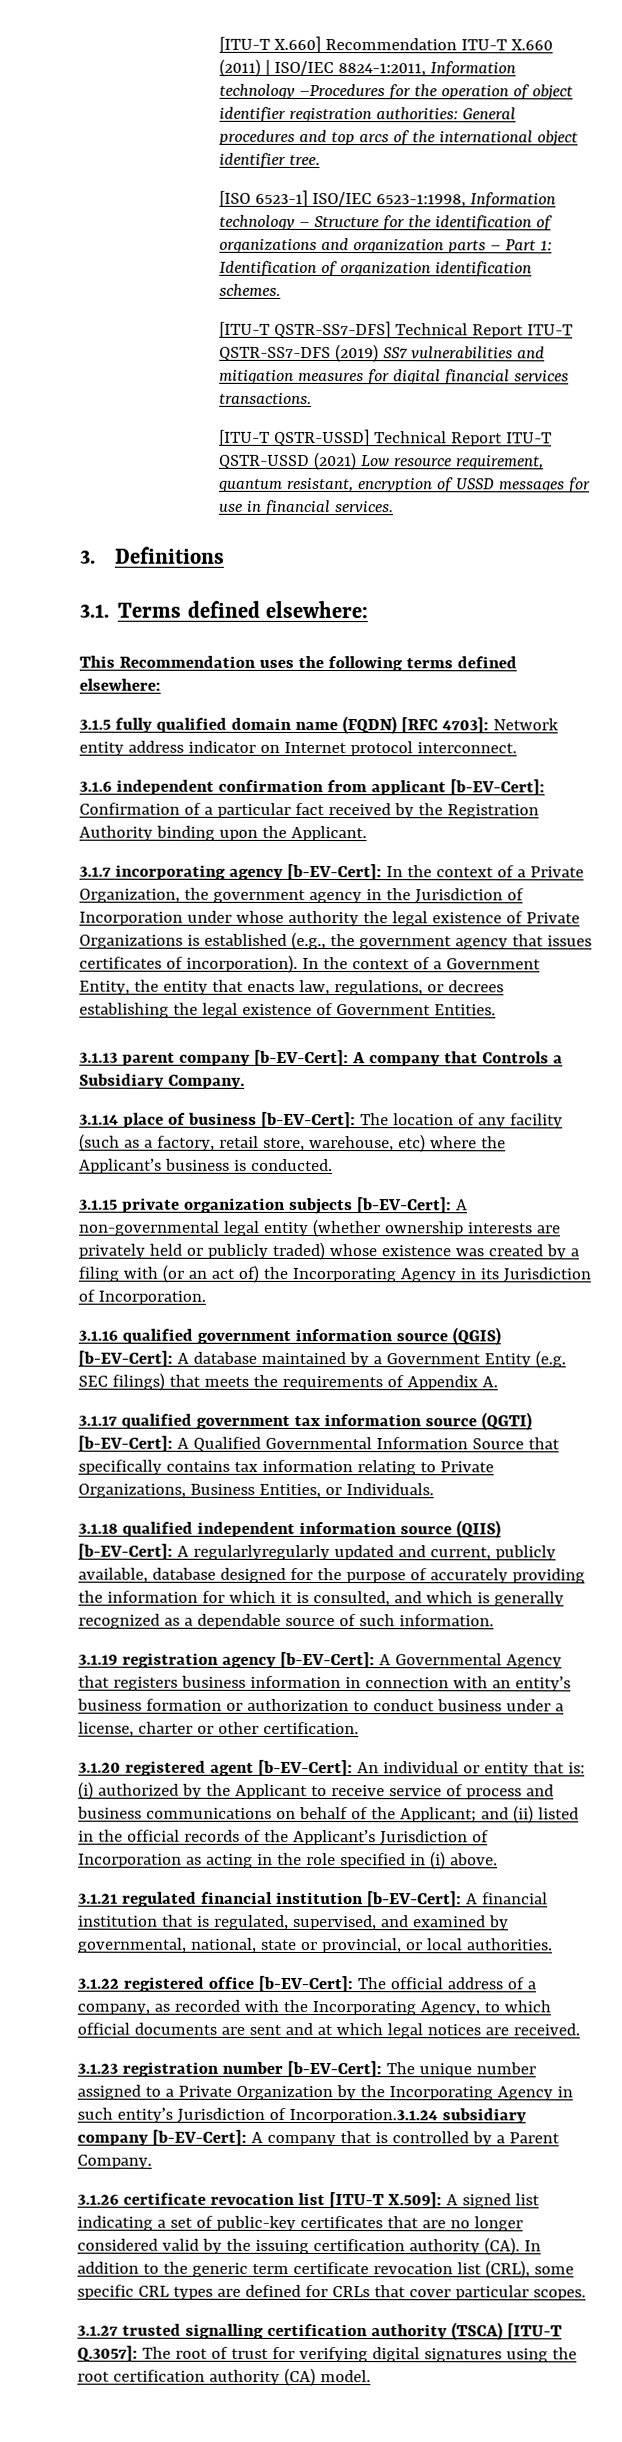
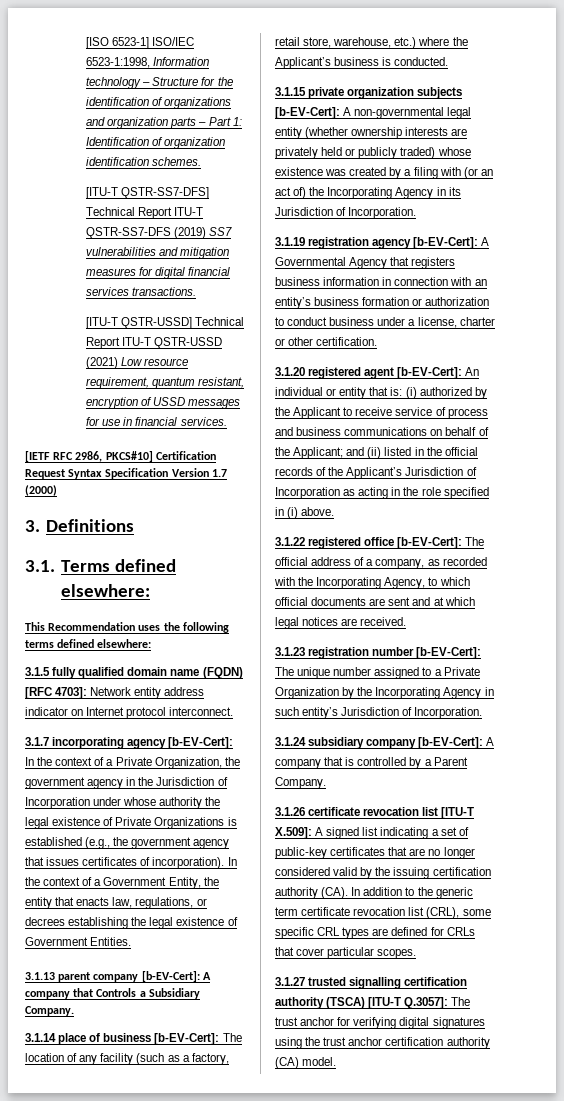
- [ITU-T X.660] Recommendation ITU-T X.660 (2011) | ISO/IEC 8824-1:2011, Information technology –Procedures for the operation of object identifier registration authorities: General procedures and top arcs of the international object identifier tree.
+ [IETF RFC 2986, PKCS#10] Certification Request Syntax Specification Version 1.7 (2000)
- 3.1.6 independent confirmation from applicant [b-EV-Cert]: Confirmation of a particular fact received by the Registration Authority binding upon the Applicant.
- 3.1.14 place of business [b-EV-Cert]: The location of any facility (such as a factory, retail store, warehouse, etc) where the Applicant’s business is conducted.
+ 3.1.14 place of business [b-EV-Cert]: The location of any facility (such as a factory, retail store, warehouse, etc.) where the Applicant’s business is conducted.
- 3.1.16 qualified government information source (QGIS) [b-EV-Cert]: A database maintained by a Government Entity (e.g. SEC filings) that meets the requirements of Appendix A.
- 3.1.17 qualified government tax information source (QGTI) [b-EV-Cert]: A Qualified Governmental Information Source that specifically contains tax information relating to Private Organizations, Business Entities, or Individuals.
- 3.1.18 qualified independent information source (QIIS) [b-EV-Cert]: A regularlyregularly updated and current, publicly available, database designed for the purpose of accurately providing the information for which it is consulted, and which is generally recognized as a dependable source of such information.
- 3.1.21 regulated financial institution [b-EV-Cert]: A financial institution that is regulated, supervised, and examined by governmental, national, state or provincial, or local authorities.
- 3.1.23 registration number [b-EV-Cert]: The unique number assigned to a Private Organization by the Incorporating Agency in such entity’s Jurisdiction of Incorporation.3.1.24 subsidiary company [b-EV-Cert]: A company that is controlled by a Parent Company.
+ 3.1.23 registration number [b-EV-Cert]: The unique number assigned to a Private Organization by the Incorporating Agency in such entity’s Jurisdiction of Incorporation.
+ 3.1.24 subsidiary company [b-EV-Cert]: A company that is controlled by a Parent Company.
- 3.1.27 trusted signalling certification authority (TSCA) [ITU-T Q.3057]: The root of trust for verifying digital signatures using the root certification authority (CA) model.
+ 3.1.27 trusted signalling certification authority (TSCA) [ITU-T Q.3057]: The trust anchor for verifying digital signatures using the trust anchor certification authority (CA) model.

